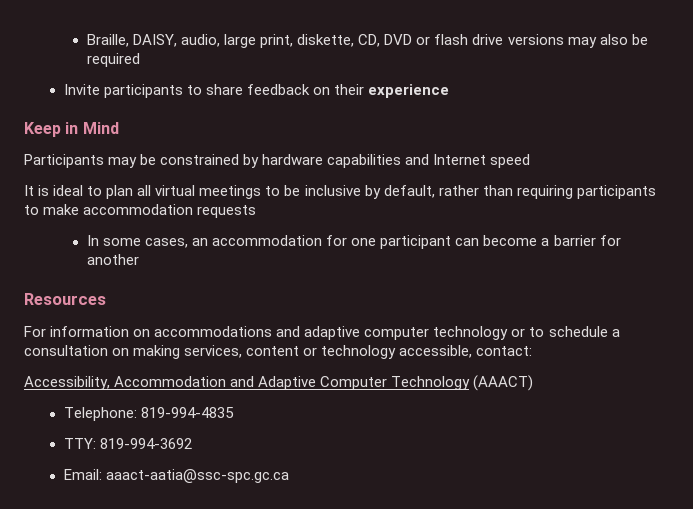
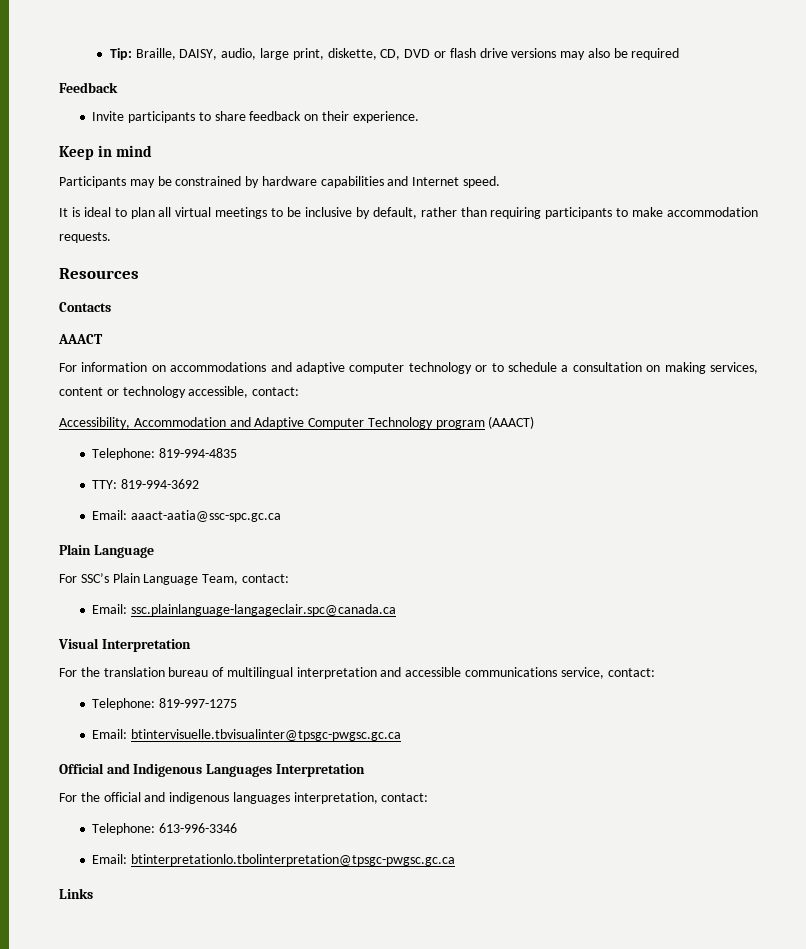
- Braille, DAISY, audio, large print, diskette, CD, DVD or flash drive versions may also be required
+ Tip: Braille, DAISY, audio, large print, diskette, CD, DVD or flash drive versions may also be required
+ Feedback
- Invite participants to share feedback on their experience
+ Invite participants to share feedback on their experience.
- Keep in Mind
+ Keep in mind
- Participants may be constrained by hardware capabilities and Internet speed
+ Participants may be constrained by hardware capabilities and Internet speed.
- It is ideal to plan all virtual meetings to be inclusive by default, rather than requiring participants to make accommodation requests
- In some cases, an accommodation for one participant can become a barrier for another
+ It is ideal to plan all virtual meetings to be inclusive by default, rather than requiring participants to make accommodation requests.
+ Contacts
+ AAACT
- Accessibility, Accommodation and Adaptive Computer Technology (AAACT)
+ Accessibility, Accommodation and Adaptive Computer Technology program (AAACT)
  Email: aaact-aatia@ssc-spc.gc.ca
+ Plain Language
+ For SSC’s Plain Language Team, contact:
+ Email: ssc.plainlanguage-langageclair.spc@canada.ca
+ Visual Interpretation
+ For the translation bureau of multilingual interpretation and accessible communications service, contact:
+ Telephone: 819-997-1275
+ Email: btintervisuelle.tbvisualinter@tpsgc-pwgsc.gc.ca
+ Official and Indigenous Languages Interpretation
+ For the official and indigenous languages interpretation, contact:
+ Telephone: 613-996-3346
+ Email: btinterpretationlo.tbolinterpretation@tpsgc-pwgsc.gc.ca
+ Links

